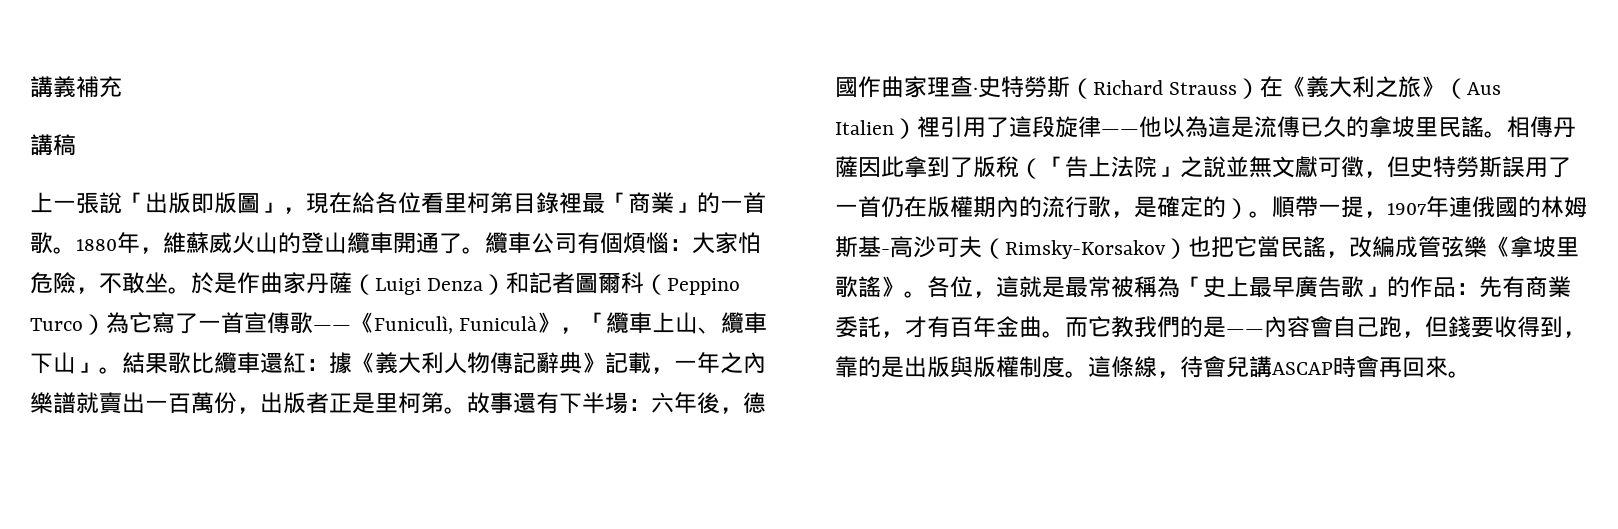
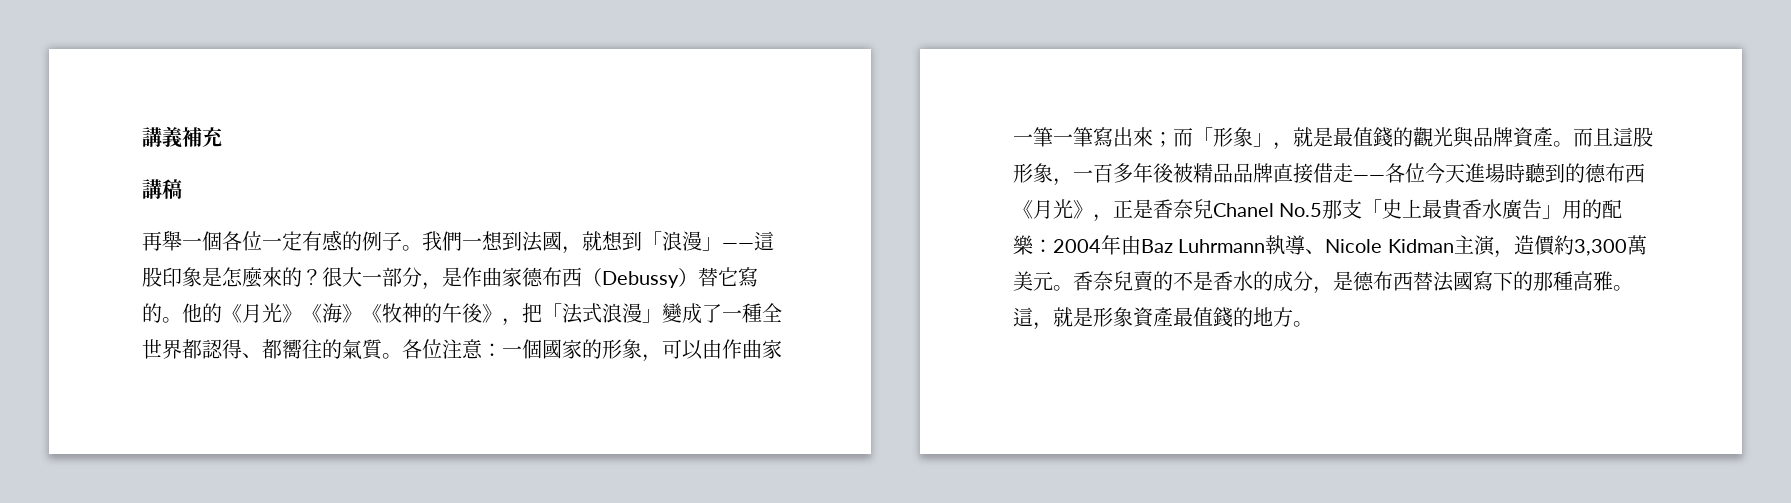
- 上一張說「出版即版圖」，現在給各位看里柯第目錄裡最「商業」的一首歌。1880年，維蘇威火山的登山纜車開通了。纜車公司有個煩惱：大家怕危險，不敢坐。於是作曲家丹薩（Luigi Denza）和記者圖爾科（Peppino Turco）為它寫了一首宣傳歌——《Funiculì, Funiculà》，「纜車上山、纜車下山」。結果歌比纜車還紅：據《義大利人物傳記辭典》記載，一年之內樂譜就賣出一百萬份，出版者正是里柯第。故事還有下半場：六年後，德國作曲家理查·史特勞斯（Richard Strauss）在《義大利之旅》（Aus Italien）裡引用了這段旋律——他以為這是流傳已久的拿坡里民謠。相傳丹薩因此拿到了版稅（「告上法院」之說並無文獻可徵，但史特勞斯誤用了一首仍在版權期內的流行歌，是確定的）。順帶一提，1907年連俄國的林姆斯基-高沙可夫（Rimsky-Korsakov）也把它當民謠，改編成管弦樂《拿坡里歌謠》。各位，這就是最常被稱為「史上最早廣告歌」的作品：先有商業委託，才有百年金曲。而它教我們的是——內容會自己跑，但錢要收得到，靠的是出版與版權制度。這條線，待會兒講ASCAP時會再回來。
+ 再舉一個各位一定有感的例子。我們一想到法國，就想到「浪漫」——這股印象是怎麼來的？很大一部分，是作曲家德布西（Debussy）替它寫的。他的《月光》《海》《牧神的午後》，把「法式浪漫」變成了一種全世界都認得、都嚮往的氣質。各位注意：一個國家的形象，可以由作曲家一筆一筆寫出來；而「形象」，就是最值錢的觀光與品牌資產。而且這股形象，一百多年後被精品品牌直接借走——各位今天進場時聽到的德布西《月光》，正是香奈兒Chanel No.5那支「史上最貴香水廣告」用的配樂：2004年由Baz Luhrmann執導、Nicole Kidman主演，造價約3,300萬美元。香奈兒賣的不是香水的成分，是德布西替法國寫下的那種高雅。這，就是形象資產最值錢的地方。

